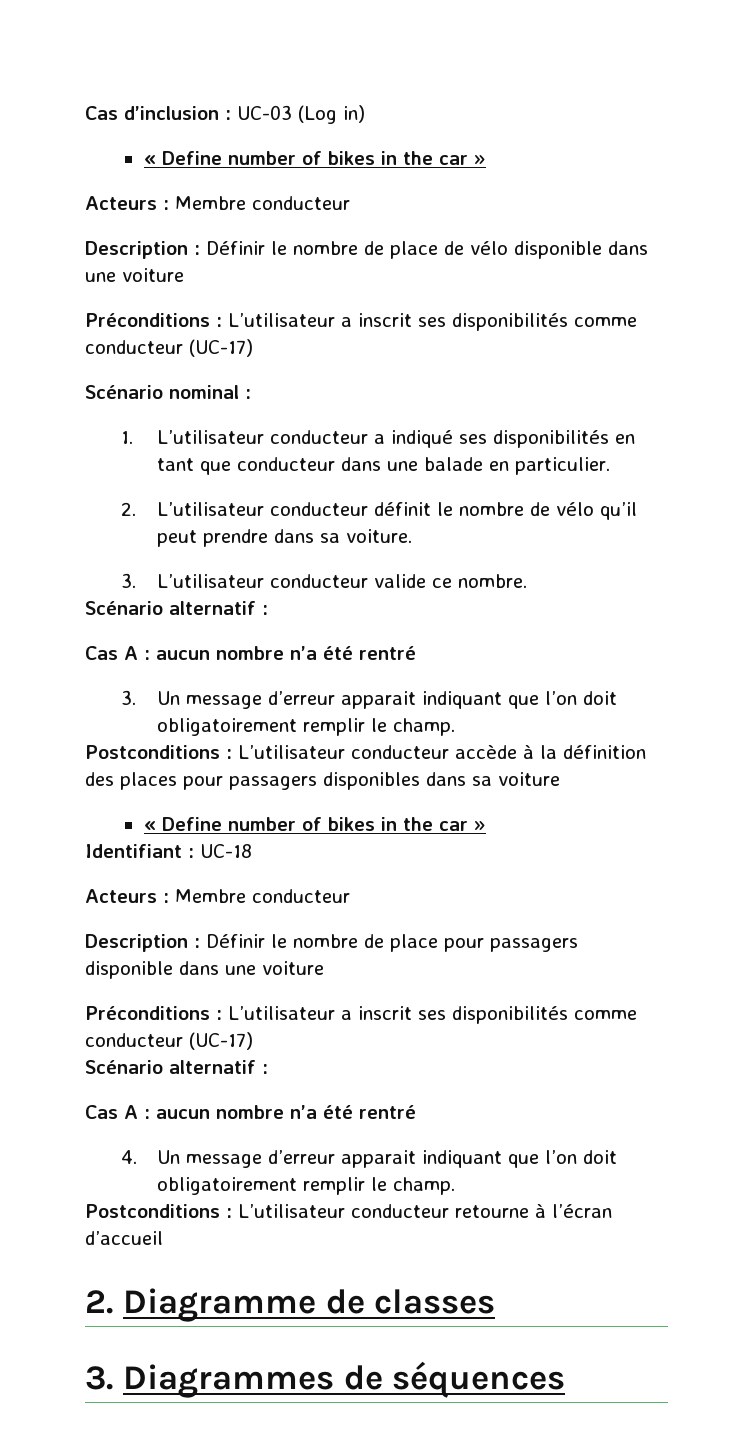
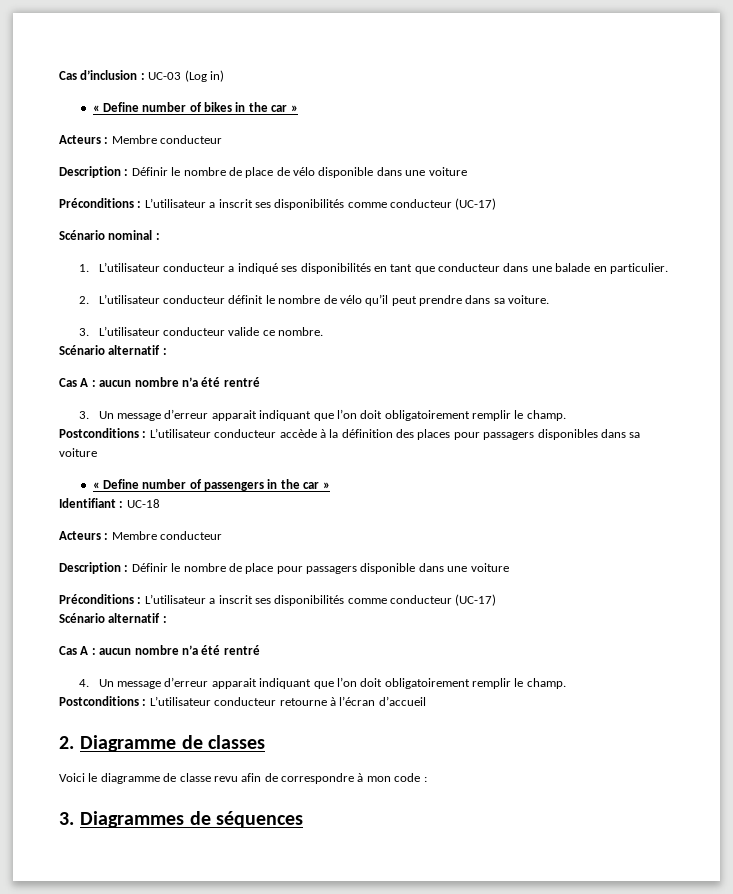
  Postconditions : L’utilisateur conducteur accède à la définition des places pour passagers disponibles dans sa voiture
- « Define number of bikes in the car »
+ « Define number of passengers in the car »
+ Voici le diagramme de classe revu afin de correspondre à mon code :

